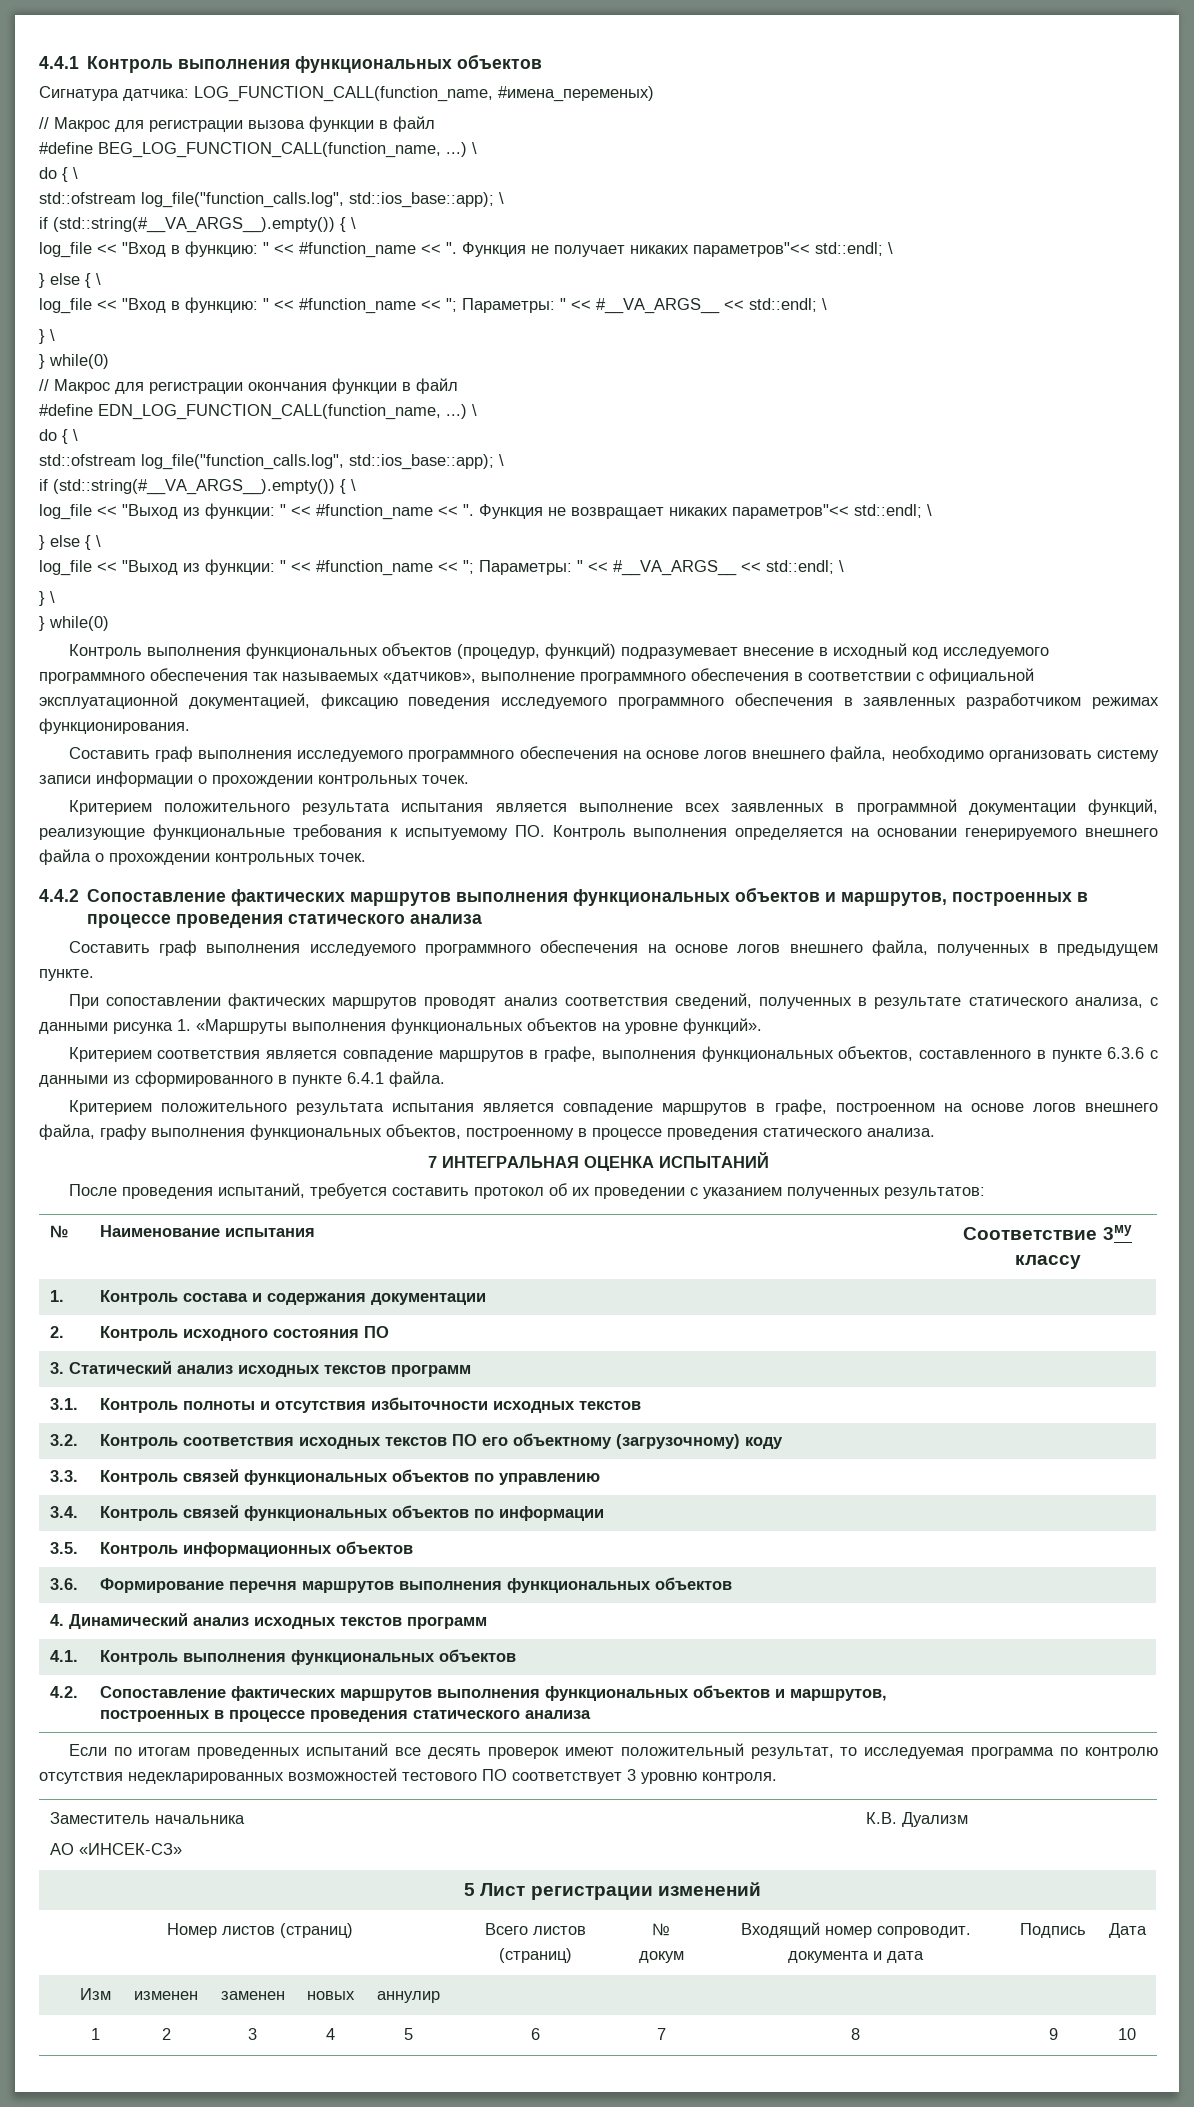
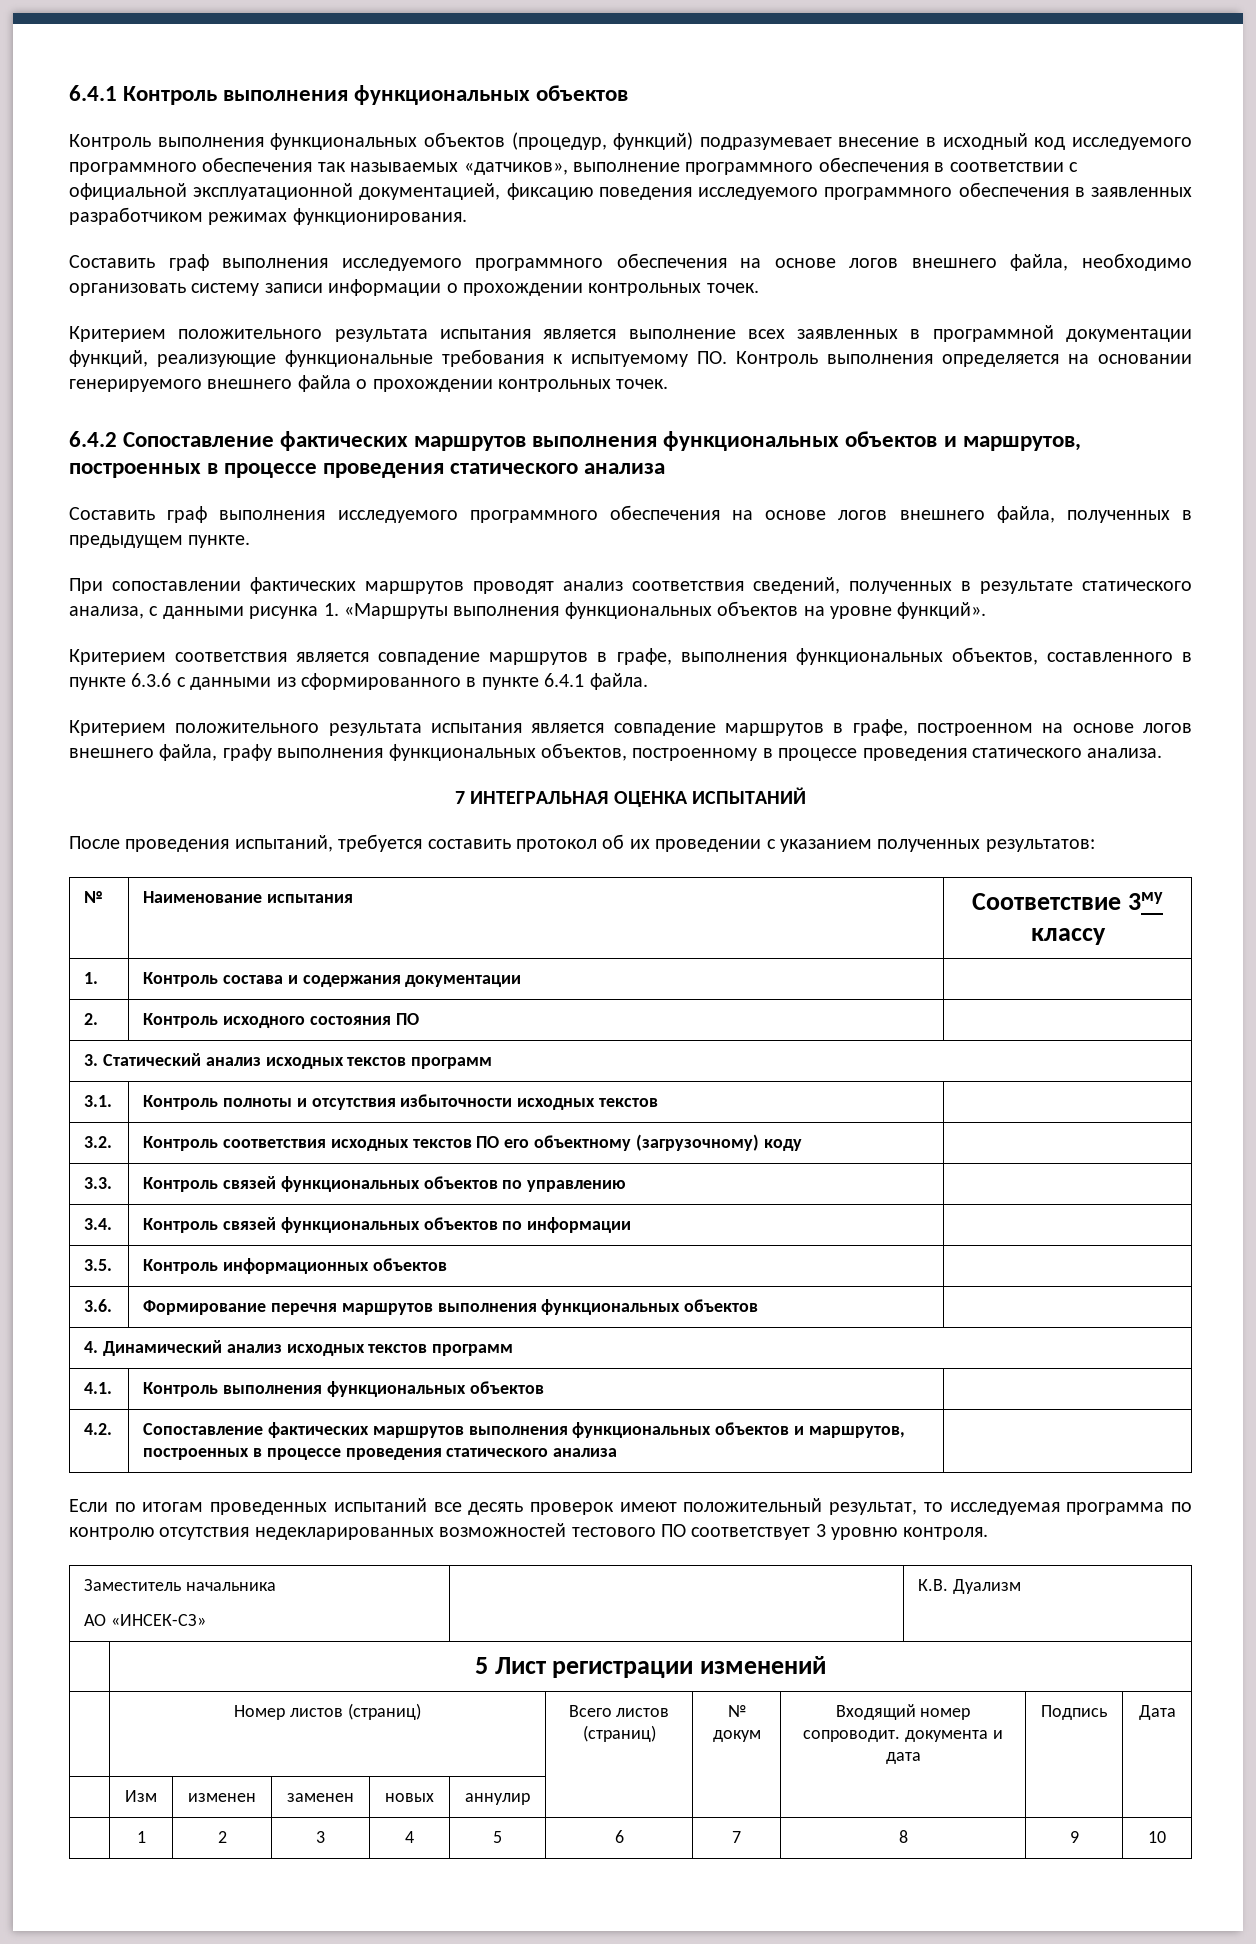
- 4.4.1 Контроль выполнения функциональных объектов
- Сигнатура датчика: LOG_FUNCTION_CALL(function_name, #имена_переменых)
- // Макрос для регистрации вызова функции в файл
- #define BEG_LOG_FUNCTION_CALL(function_name, ...) \
- do { \
- std::ofstream log_file("function_calls.log", std::ios_base::app); \
- if (std::string(#__VA_ARGS__).empty()) { \
- log_file << "Вход в функцию: " << #function_name << ". Функция не получает никаких параметров"<< std::endl; \
- } else { \
- log_file << "Вход в функцию: " << #function_name << "; Параметры: " << #__VA_ARGS__ << std::endl; \
- } \
- } while(0)
- // Макрос для регистрации окончания функции в файл
- #define EDN_LOG_FUNCTION_CALL(function_name, ...) \
- do { \
- std::ofstream log_file("function_calls.log", std::ios_base::app); \
- if (std::string(#__VA_ARGS__).empty()) { \
- log_file << "Выход из функции: " << #function_name << ". Функция не возвращает никаких параметров"<< std::endl; \
- } else { \
- log_file << "Выход из функции: " << #function_name << "; Параметры: " << #__VA_ARGS__ << std::endl; \
- } \
- } while(0)
+ 6.4.1 Контроль выполнения функциональных объектов
- 4.4.2 Сопоставление фактических маршрутов выполнения функциональных объектов и маршрутов, построенных в процессе проведения статического анализа
+ 6.4.2 Сопоставление фактических маршрутов выполнения функциональных объектов и маршрутов, построенных в процессе проведения статического анализа

